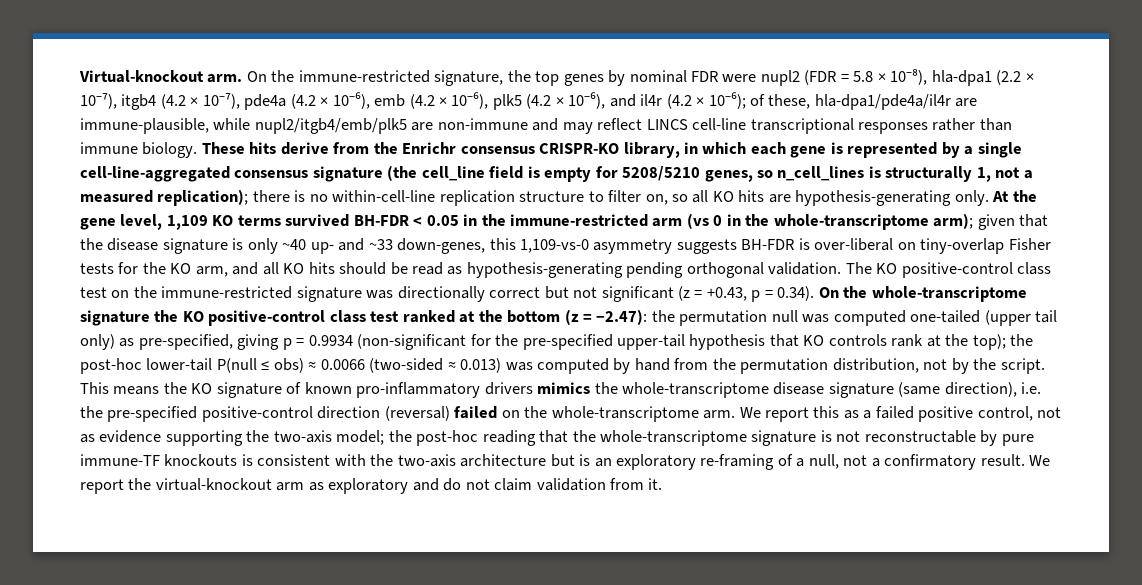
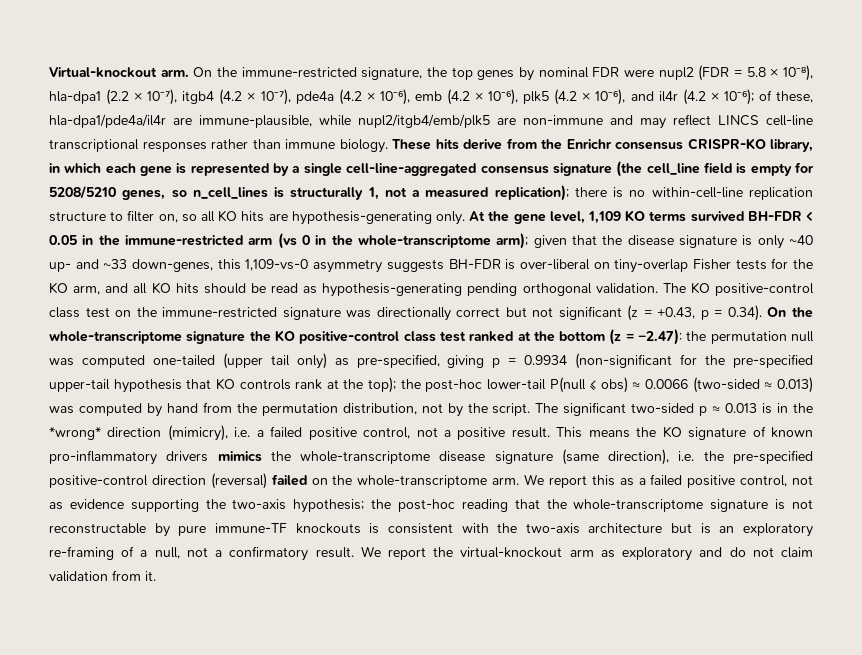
+ The significant two-sided p ≈ 0.013 is in the *wrong* direction (mimicry), i.e. a failed positive control, not a positive result.
- We report this as a failed positive control, not as evidence supporting the two-axis model; the post-hoc reading that the whole-transcriptome signature is not reconstructable by pure immune-TF knockouts is consistent with the two-axis architecture but is an exploratory re-framing of a null, not a confirmatory result.
+ We report this as a failed positive control, not as evidence supporting the two-axis hypothesis; the post-hoc reading that the whole-transcriptome signature is not reconstructable by pure immune-TF knockouts is consistent with the two-axis architecture but is an exploratory re-framing of a null, not a confirmatory result.

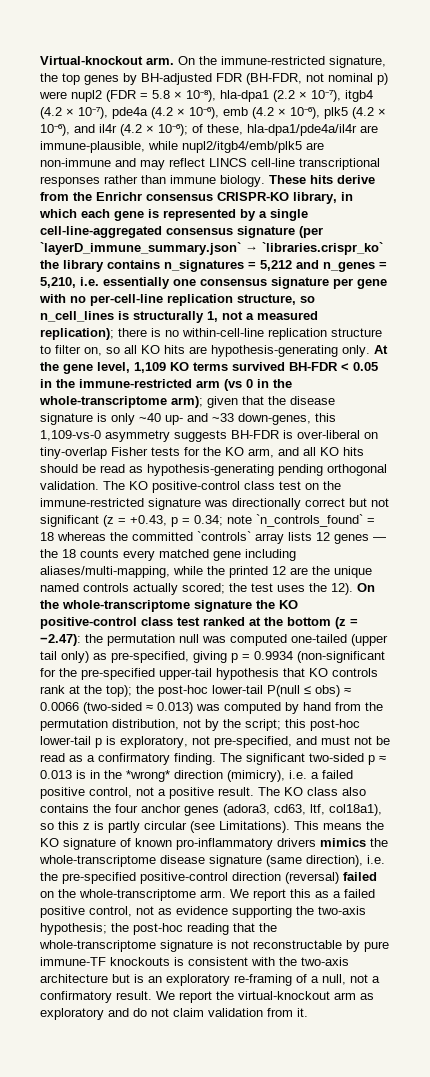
- On the immune-restricted signature, the top genes by nominal FDR were nupl2 (FDR = 5.8 × 10⁻⁸), hla-dpa1 (2.2 × 10⁻⁷), itgb4 (4.2 × 10⁻⁷), pde4a (4.2 × 10⁻⁶), emb (4.2 × 10⁻⁶), plk5 (4.2 × 10⁻⁶), and il4r (4.2 × 10⁻⁶); of these, hla-dpa1/pde4a/il4r are immune-plausible, while nupl2/itgb4/emb/plk5 are non-immune and may reflect LINCS cell-line transcriptional responses rather than immune biology.
+ On the immune-restricted signature, the top genes by BH-adjusted FDR (BH-FDR, not nominal p) were nupl2 (FDR = 5.8 × 10⁻⁸), hla-dpa1 (2.2 × 10⁻⁷), itgb4 (4.2 × 10⁻⁷), pde4a (4.2 × 10⁻⁶), emb (4.2 × 10⁻⁶), plk5 (4.2 × 10⁻⁶), and il4r (4.2 × 10⁻⁶); of these, hla-dpa1/pde4a/il4r are immune-plausible, while nupl2/itgb4/emb/plk5 are non-immune and may reflect LINCS cell-line transcriptional responses rather than immune biology.
- These hits derive from the Enrichr consensus CRISPR-KO library, in which each gene is represented by a single cell-line-aggregated consensus signature (the cell_line field is empty for 5208/5210 genes, so n_cell_lines is structurally 1, not a measured replication); there is no within-cell-line replication structure to filter on, so all KO hits are hypothesis-generating only.
+ These hits derive from the Enrichr consensus CRISPR-KO library, in which each gene is represented by a single cell-line-aggregated consensus signature (per `layerD_immune_summary.json` → `libraries.crispr_ko` the library contains n_signatures = 5,212 and n_genes = 5,210, i.e. essentially one consensus signature per gene with no per-cell-line replication structure, so n_cell_lines is structurally 1, not a measured replication); there is no within-cell-line replication structure to filter on, so all KO hits are hypothesis-generating only.
- The KO positive-control class test on the immune-restricted signature was directionally correct but not significant (z = +0.43, p = 0.34). On the whole-transcriptome signature the KO positive-control class test ranked at the bottom (z = −2.47):
+ The KO positive-control class test on the immune-restricted signature was directionally correct but not significant (z = +0.43, p = 0.34; note `n_controls_found` = 18 whereas the committed `controls` array lists 12 genes — the 18 counts every matched gene including aliases/multi-mapping, while the printed 12 are the unique named controls actually scored; the test uses the 12). On the whole-transcriptome signature the KO positive-control class test ranked at the bottom (z = −2.47):
- the post-hoc lower-tail P(null ≤ obs) ≈ 0.0066 (two-sided ≈ 0.013) was computed by hand from the permutation distribution, not by the script.
+ the post-hoc lower-tail P(null ≤ obs) ≈ 0.0066 (two-sided ≈ 0.013) was computed by hand from the permutation distribution, not by the script; this post-hoc lower-tail p is exploratory, not pre-specified, and must not be read as a confirmatory finding.
+ The KO class also contains the four anchor genes (adora3, cd63, ltf, col18a1), so this z is partly circular (see Limitations).

